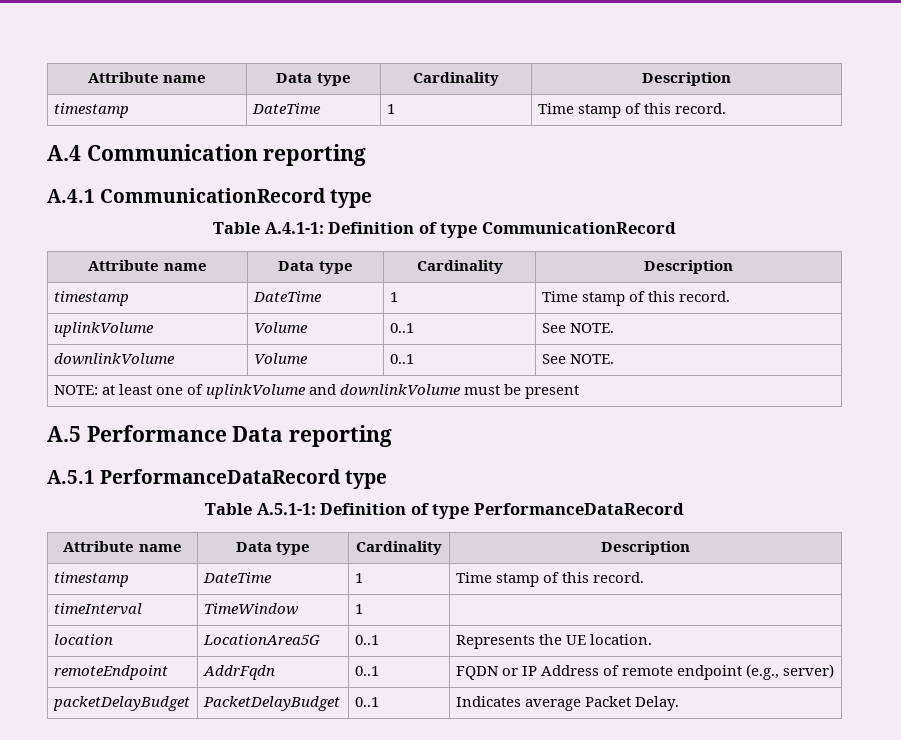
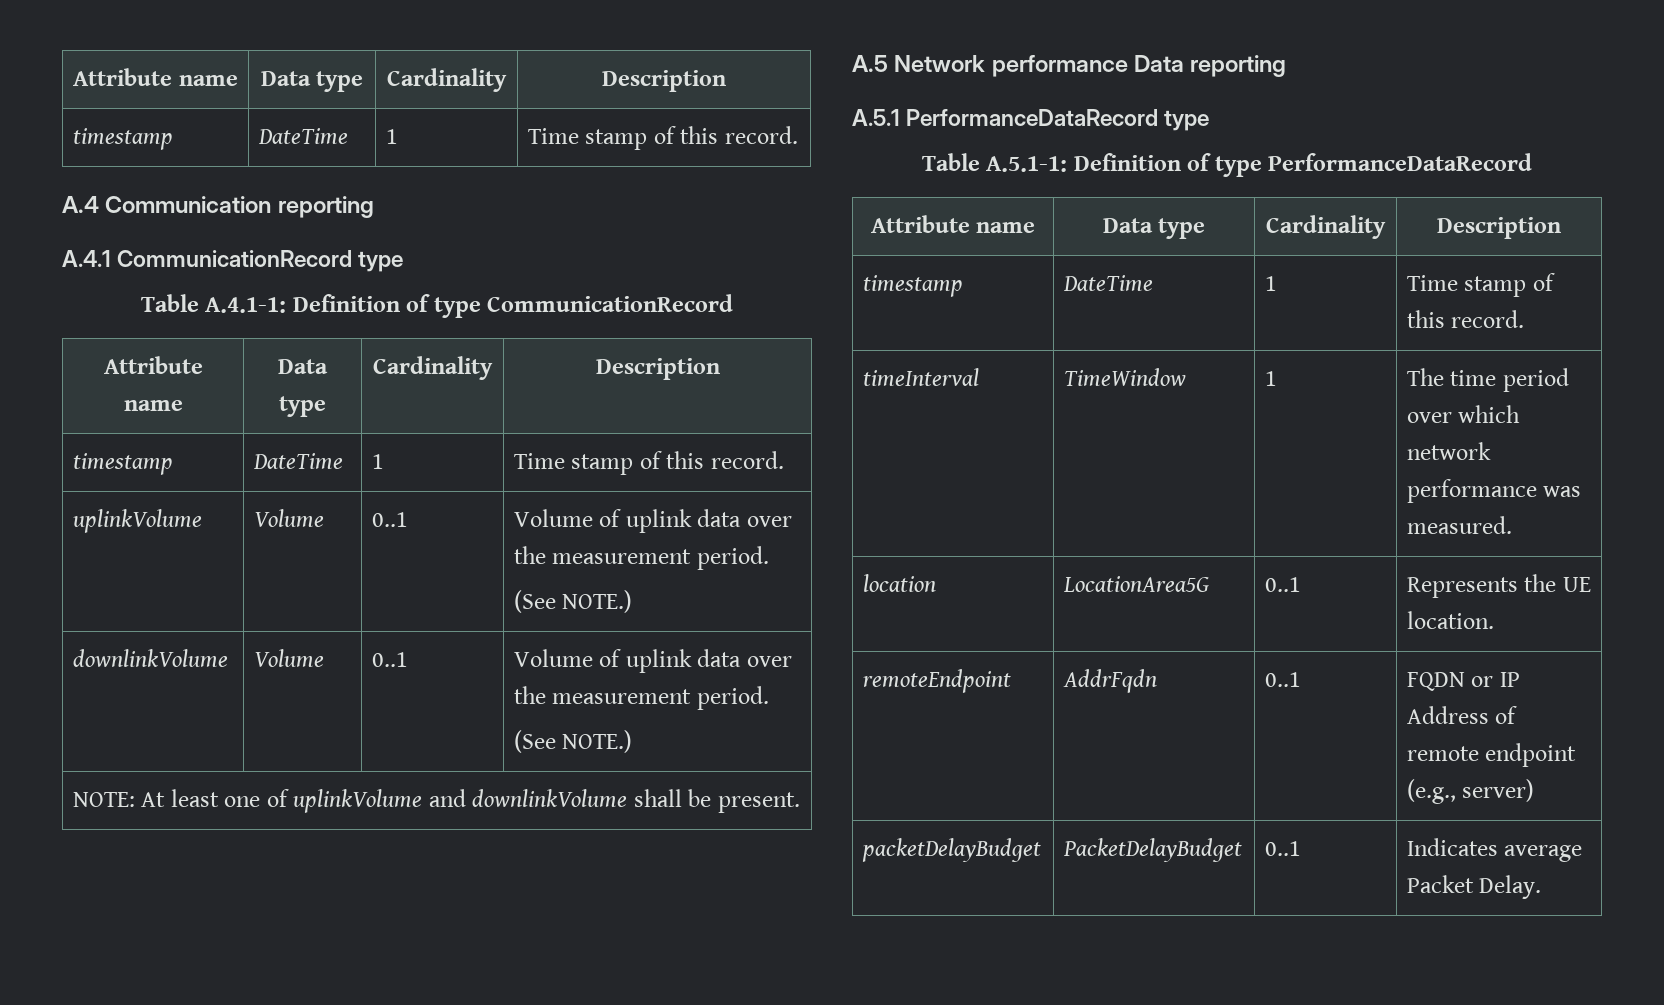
- uplinkVolume | Volume | 0..1 | See NOTE.
- downlinkVolume | Volume | 0..1 | See NOTE.
+ uplinkVolume | Volume | 0..1 | Volume of uplink data over the measurement period.
+ (See NOTE.)
+ downlinkVolume | Volume | 0..1 | Volume of uplink data over the measurement period.
+ (See NOTE.)
- NOTE: at least one of uplinkVolume and downlinkVolume must be present
+ NOTE: At least one of uplinkVolume and downlinkVolume shall be present.
- A.5 Performance Data reporting
+ A.5 Network performance Data reporting
- timeInterval | TimeWindow | 1 |
+ timeInterval | TimeWindow | 1 | The time period over which network performance was measured.

